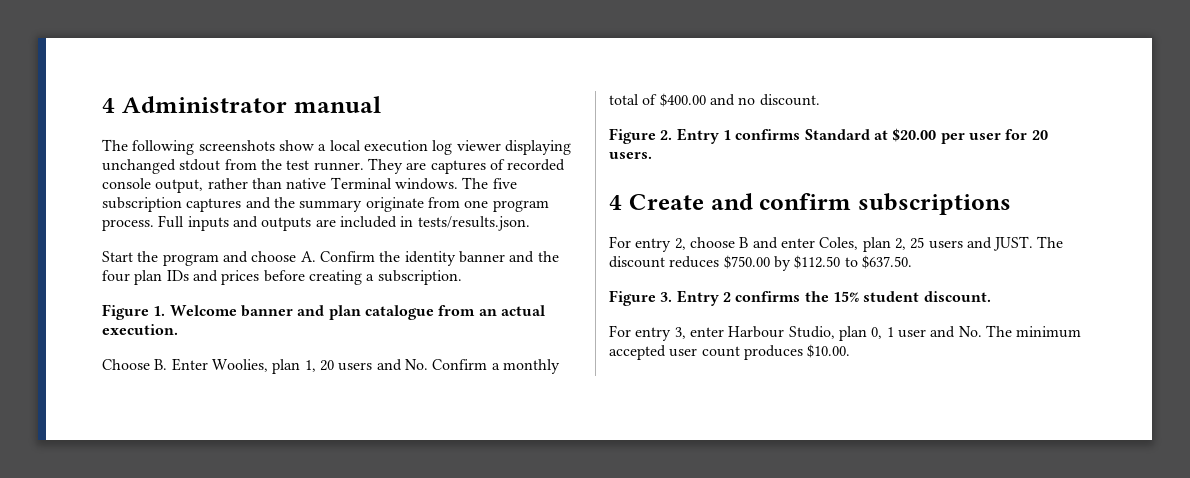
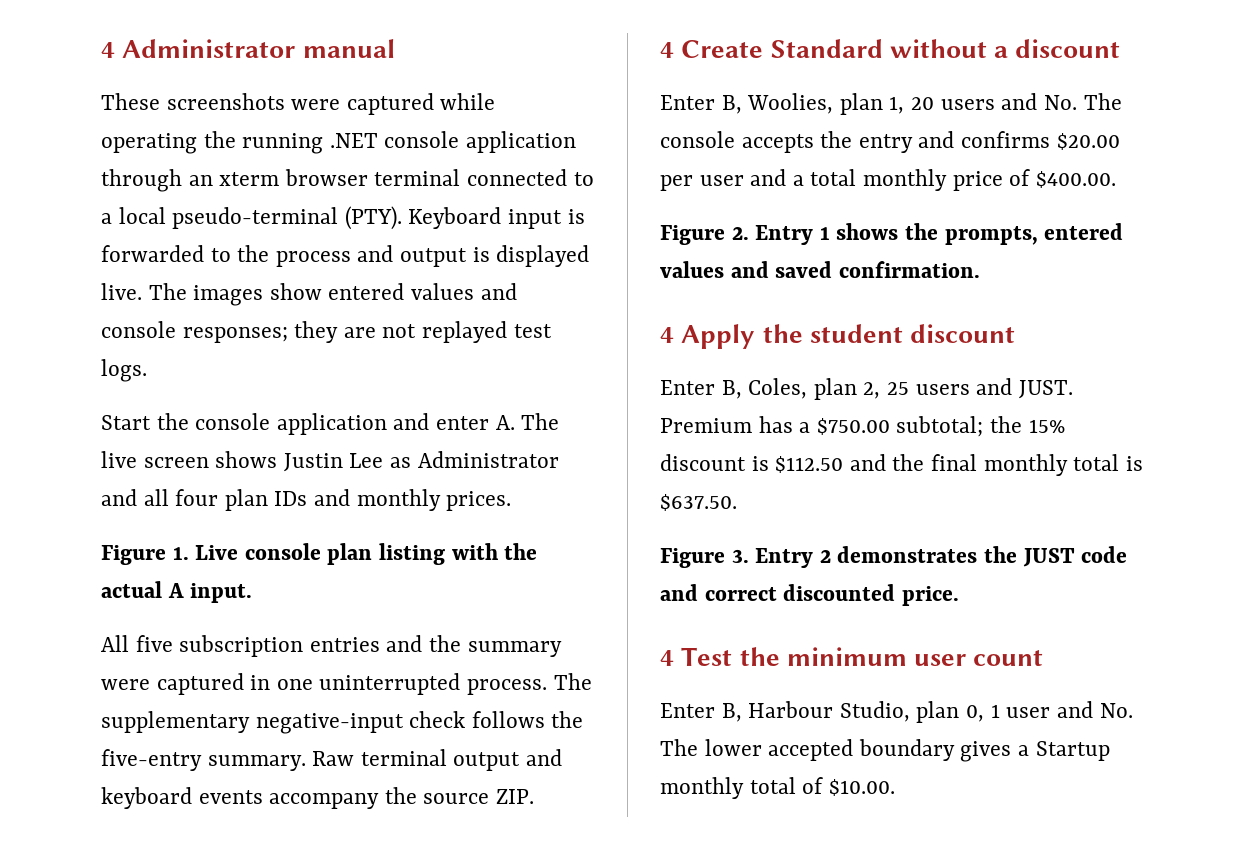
- The following screenshots show a local execution log viewer displaying unchanged stdout from the test runner. They are captures of recorded console output, rather than native Terminal windows. The five subscription captures and the summary originate from one program process. Full inputs and outputs are included in tests/results.json.
- Start the program and choose A. Confirm the identity banner and the four plan IDs and prices before creating a subscription.
- Figure 1. Welcome banner and plan catalogue from an actual execution.
- Choose B. Enter Woolies, plan 1, 20 users and No. Confirm a monthly total of $400.00 and no discount.
- Figure 2. Entry 1 confirms Standard at $20.00 per user for 20 users.
- 4 Create and confirm subscriptions
- For entry 2, choose B and enter Coles, plan 2, 25 users and JUST.
+ These screenshots were captured while operating the running .NET console application through an xterm browser terminal connected to a local pseudo-terminal (PTY). Keyboard input is forwarded to the process and output is displayed live. The images show entered values and console responses; they are not replayed test logs.
+ Start the console application and enter A. The live screen shows Justin Lee as Administrator and all four plan IDs and monthly prices.
+ Figure 1. Live console plan listing with the actual A input.
+ All five subscription entries and the summary were captured in one uninterrupted process. The supplementary negative-input check follows the five-entry summary. Raw terminal output and keyboard events accompany the source ZIP.
+ 4 Create Standard without a discount
+ Enter B, Woolies, plan 1, 20 users and No. The console accepts the entry and confirms $20.00 per user and a total monthly price of $400.00.
+ Figure 2. Entry 1 shows the prompts, entered values and saved confirmation.
+ 4 Apply the student discount
+ Enter B, Coles, plan 2, 25 users and JUST.
- The discount reduces $750.00 by $112.50 to $637.50.
+ Premium has a $750.00 subtotal; the 15% discount is $112.50 and the final monthly total is $637.50.
- Figure 3. Entry 2 confirms the 15% student discount.
- For entry 3, enter Harbour Studio, plan 0, 1 user and No. The minimum accepted user count produces $10.00.
+ Figure 3. Entry 2 demonstrates the JUST code and correct discounted price.
+ 4 Test the minimum user count
+ Enter B, Harbour Studio, plan 0, 1 user and No. The lower accepted boundary gives a Startup monthly total of $10.00.

